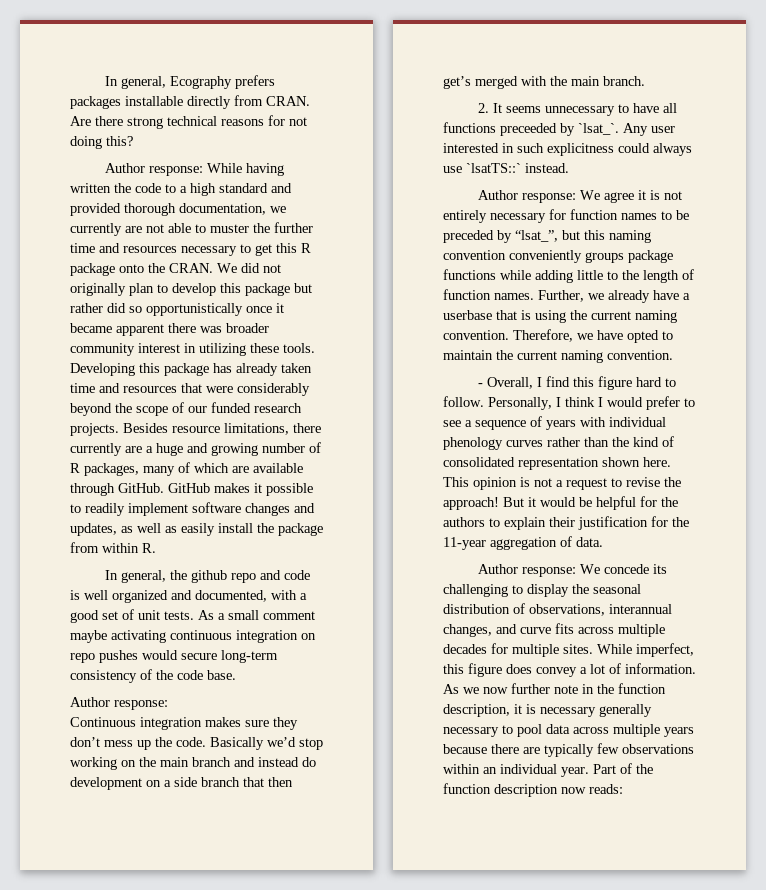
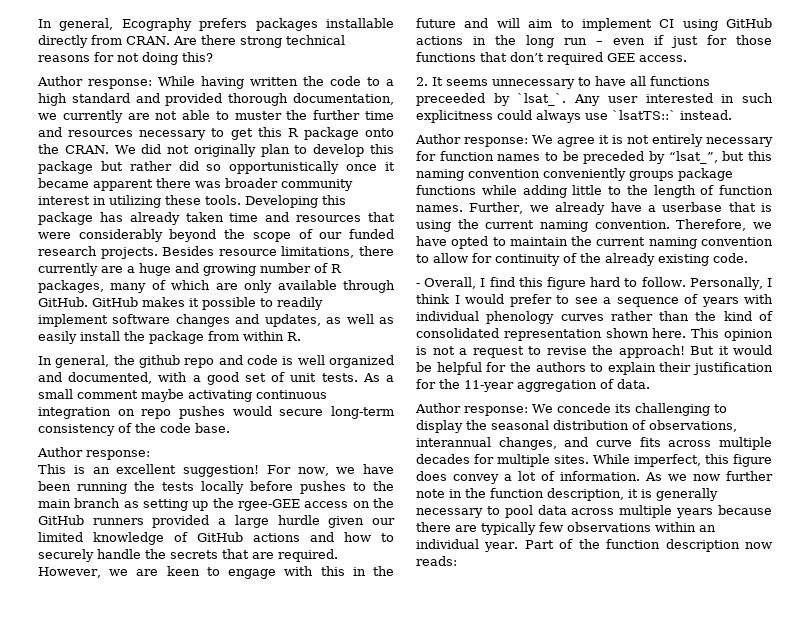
- Besides resource limitations, there currently are a huge and growing number of R packages, many of which are available through GitHub.
+ Besides resource limitations, there currently are a huge and growing number of R packages, many of which are only available through GitHub.
- Continuous integration makes sure they don’t mess up the code. Basically we’d stop working on the main branch and instead do development on a side branch that then get’s merged with the main branch.
+ This is an excellent suggestion! For now, we have been running the tests locally before pushes to the main branch as setting up the rgee-GEE access on the GitHub runners provided a large hurdle given our limited knowledge of GitHub actions and how to securely handle the secrets that are required. However, we are keen to engage with this in the future and will aim to implement CI using GitHub actions in the long run – even if just for those functions that don’t required GEE access.
- Therefore, we have opted to maintain the current naming convention.
+ Therefore, we have opted to maintain the current naming convention to allow for continuity of the already existing code.
- As we now further note in the function description, it is necessary generally necessary to pool data across multiple years because there are typically few observations within an individual year.
+ As we now further note in the function description, it is generally necessary to pool data across multiple years because there are typically few observations within an individual year.

